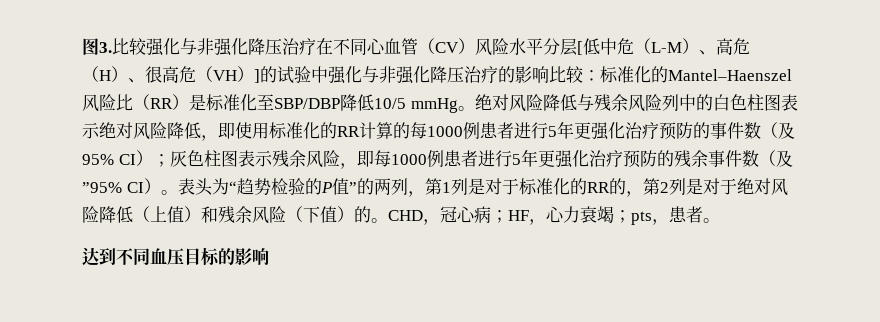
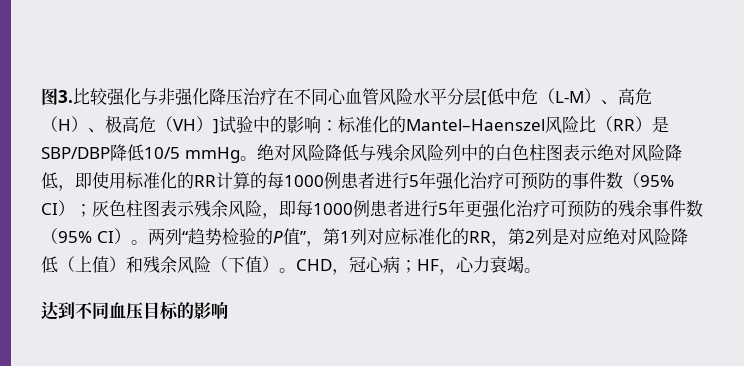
- 图3.比较强化与非强化降压治疗在不同心血管（CV）风险水平分层[低中危（L-M）、高危（H）、很高危（VH）]的试验中强化与非强化降压治疗的影响比较：标准化的Mantel–Haenszel风险比（RR）是标准化至SBP/DBP降低10/5 mmHg。
+ 图3.比较强化与非强化降压治疗在不同心血管风险水平分层[低中危（L-M）、高危（H）、极高危（VH）]试验中的影响：标准化的Mantel–Haenszel风险比（RR）是SBP/DBP降低10/5 mmHg。
- 绝对风险降低与残余风险列中的白色柱图表示绝对风险降低，即使用标准化的RR计算的每1000例患者进行5年更强化治疗预防的事件数（及95% CI）；灰色柱图表示残余风险，即每1000例患者进行5年更强化治疗预防的残余事件数（及”95% CI）。
+ 绝对风险降低与残余风险列中的白色柱图表示绝对风险降低，即使用标准化的RR计算的每1000例患者进行5年强化治疗可预防的事件数（95% CI）；灰色柱图表示残余风险，即每1000例患者进行5年更强化治疗可预防的残余事件数（95% CI）。
- 表头为“趋势检验的P值”的两列，第1列是对于标准化的RR的，第2列是对于绝对风险降低（上值）和残余风险（下值）的。
+ 两列“趋势检验的P值”，第1列对应标准化的RR，第2列是对应绝对风险降低（上值）和残余风险（下值）。
- CHD，冠心病；HF，心力衰竭；pts，患者。
+ CHD，冠心病；HF，心力衰竭。

